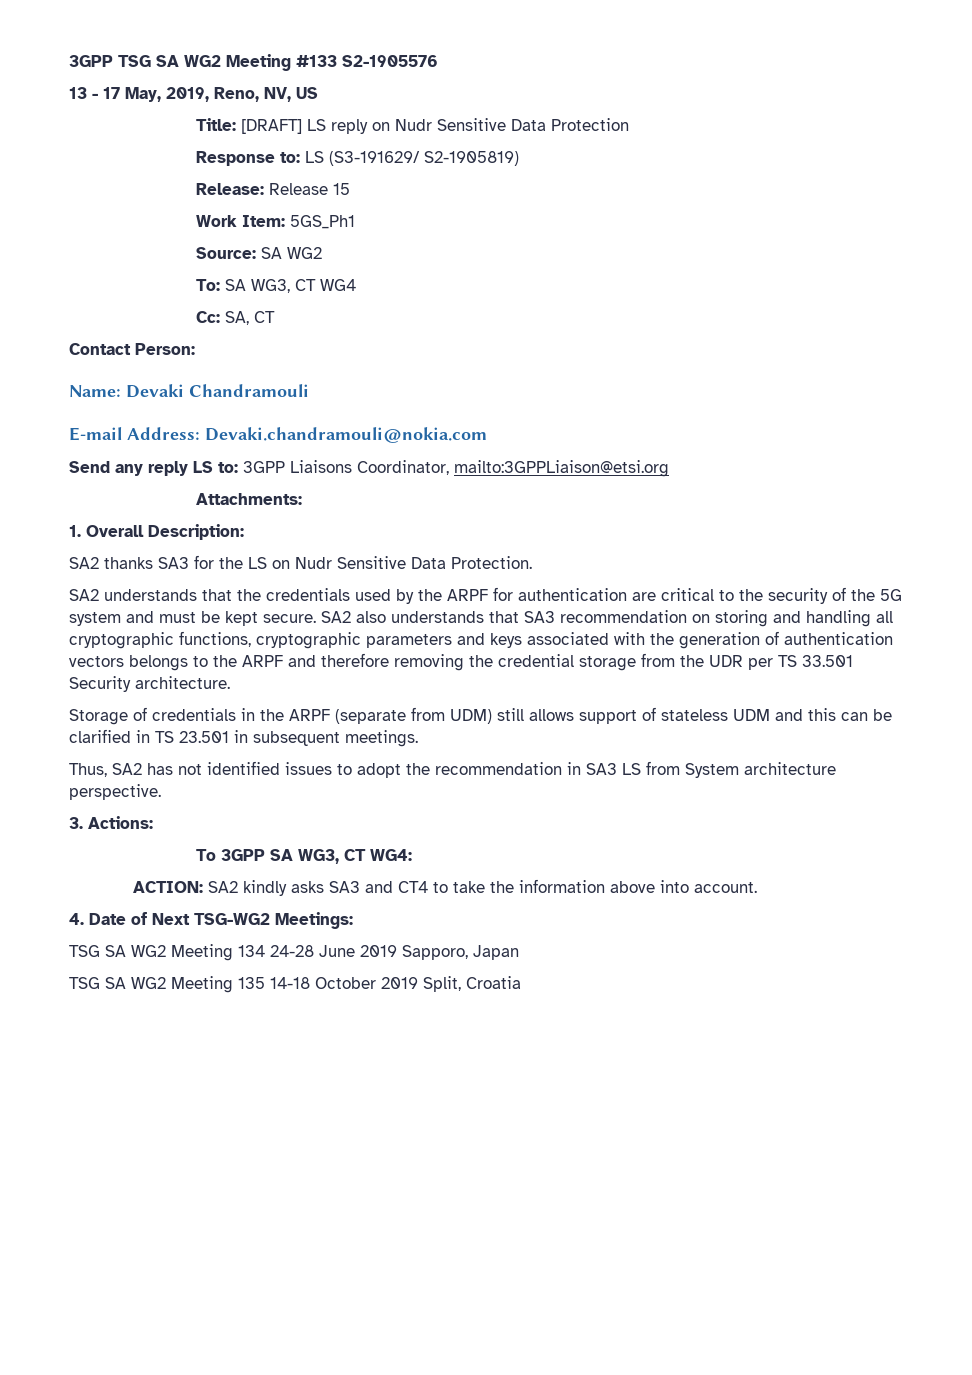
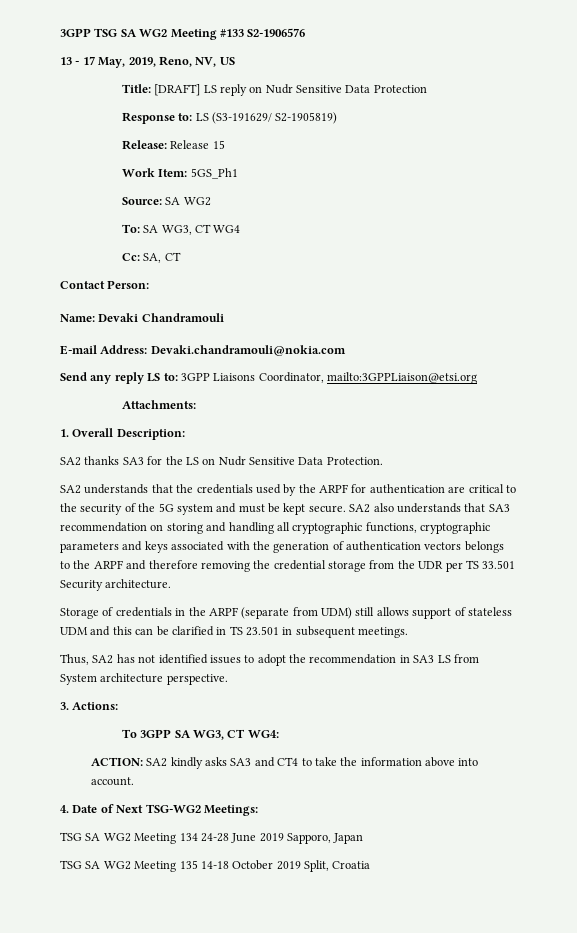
- 3GPP TSG SA WG2 Meeting #133 S2-1905576
+ 3GPP TSG SA WG2 Meeting #133 S2-1906576

